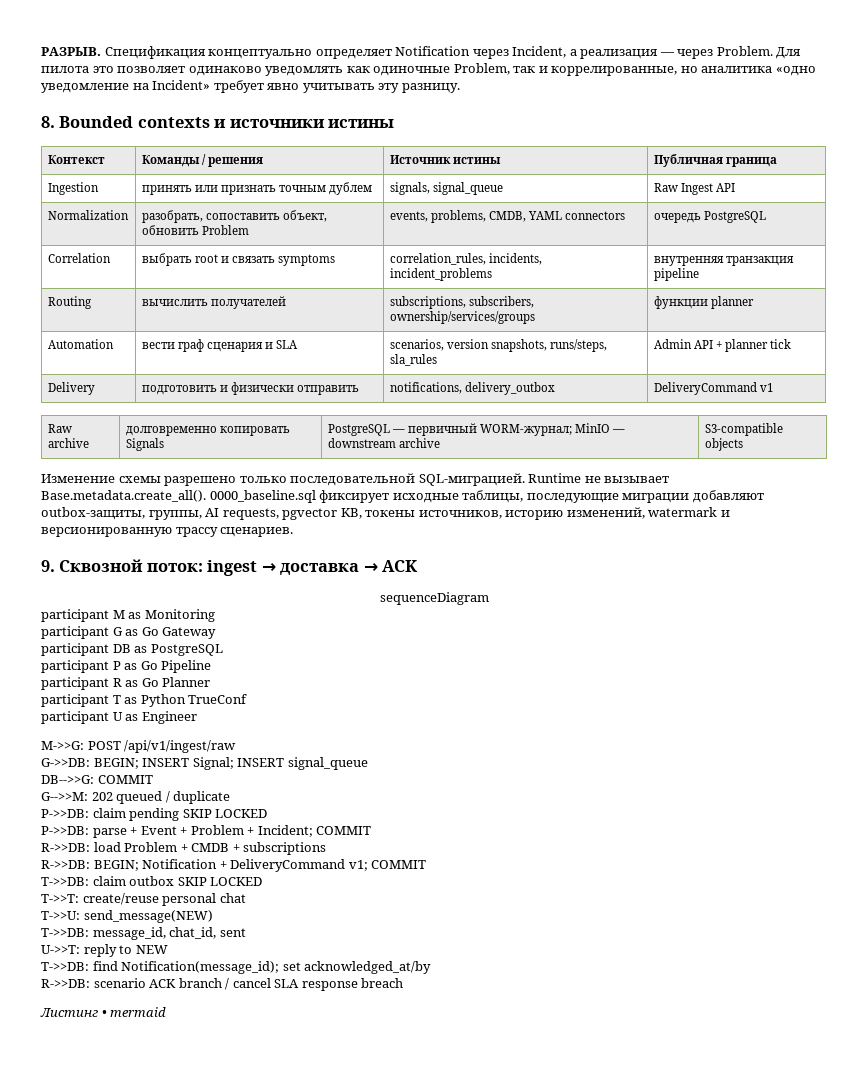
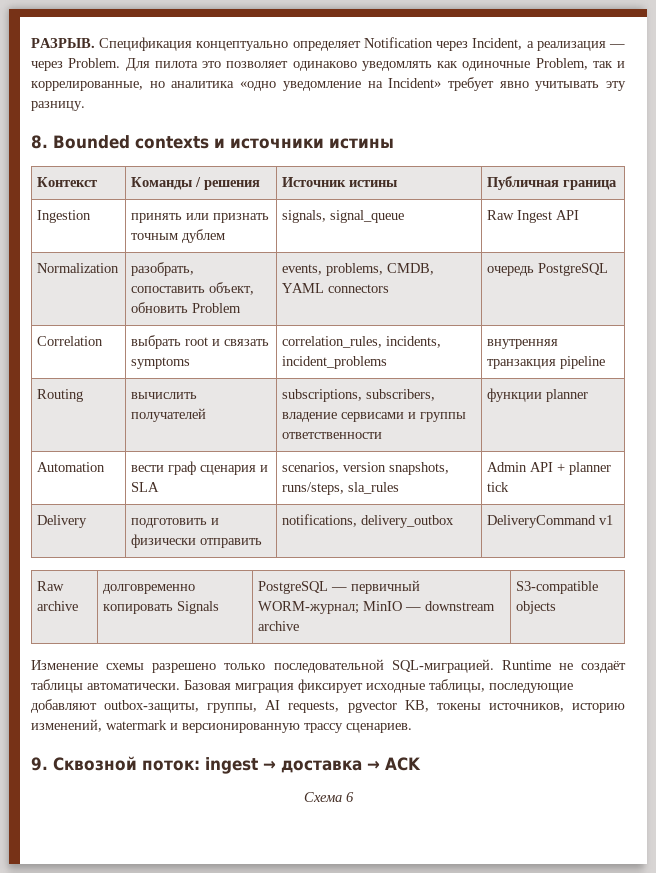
- Routing | вычислить получателей | subscriptions, subscribers, ownership/services/groups | функции planner
+ Routing | вычислить получателей | subscriptions, subscribers, владение сервисами и группы ответственности | функции planner
- Runtime не вызывает Base.metadata.create_all(). 0000_baseline.sql фиксирует исходные таблицы, последующие миграции добавляют outbox-защиты, группы, AI requests, pgvector KB, токены источников, историю изменений, watermark и версионированную трассу сценариев.
+ Runtime не создаёт таблицы автоматически. Базовая миграция фиксирует исходные таблицы, последующие добавляют outbox-защиты, группы, AI requests, pgvector KB, токены источников, историю изменений, watermark и версионированную трассу сценариев.
- sequenceDiagram
- participant M as Monitoring
- participant G as Go Gateway
- participant DB as PostgreSQL
- participant P as Go Pipeline
- participant R as Go Planner
- participant T as Python TrueConf
- participant U as Engineer
- M->>G: POST /api/v1/ingest/raw
- G->>DB: BEGIN; INSERT Signal; INSERT signal_queue
- DB-->>G: COMMIT
- G-->>M: 202 queued / duplicate
- P->>DB: claim pending SKIP LOCKED
- P->>DB: parse + Event + Problem + Incident; COMMIT
- R->>DB: load Problem + CMDB + subscriptions
- R->>DB: BEGIN; Notification + DeliveryCommand v1; COMMIT
- T->>DB: claim outbox SKIP LOCKED
- T->>T: create/reuse personal chat
- T->>U: send_message(NEW)
- T->>DB: message_id, chat_id, sent
- U->>T: reply to NEW
- T->>DB: find Notification(message_id); set acknowledged_at/by
- R->>DB: scenario ACK branch / cancel SLA response breach
- Листинг • mermaid
+ Схема 6

